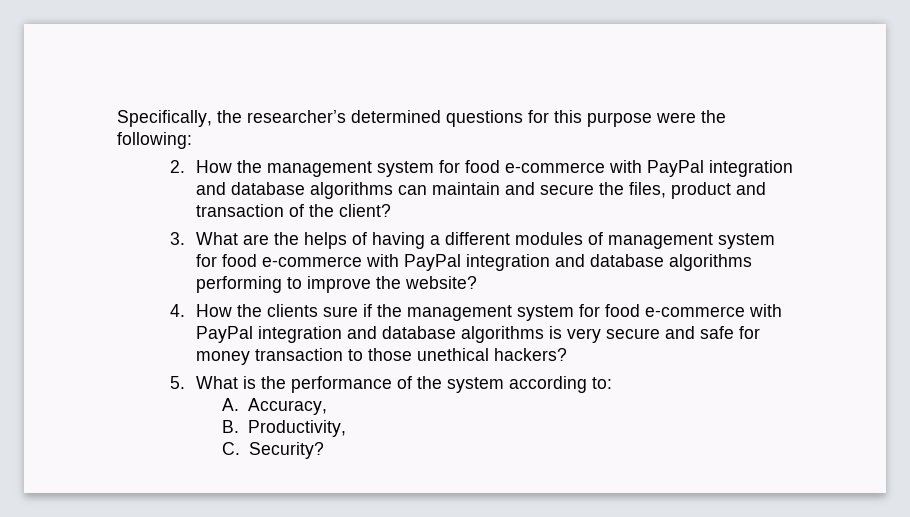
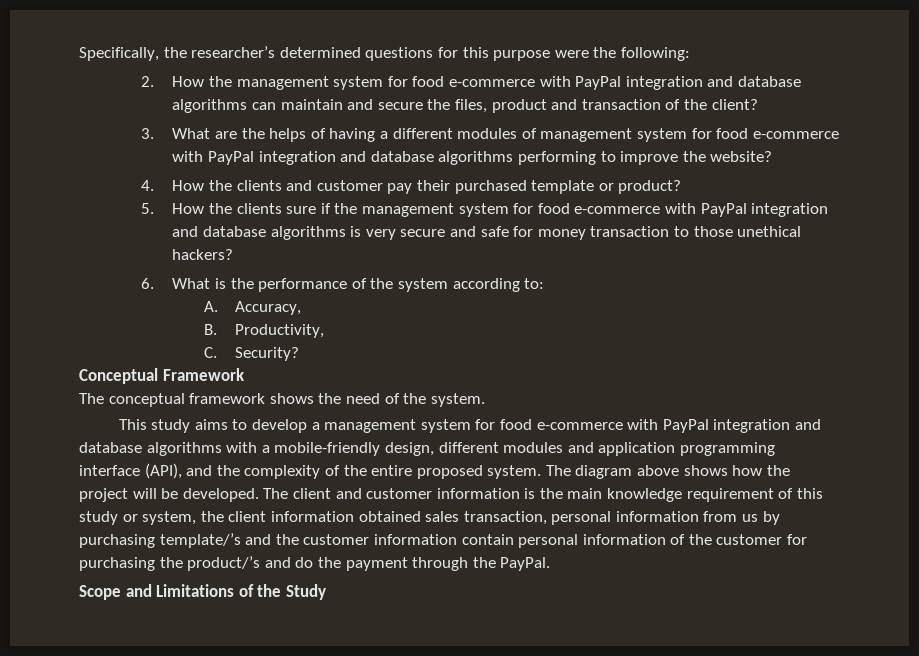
- 4. How the clients sure if the management system for food e-commerce with PayPal integration and database algorithms is very secure and safe for money transaction to those unethical hackers?
+ 4. How the clients and customer pay their purchased template or product?
+ 5. How the clients sure if the management system for food e-commerce with PayPal integration and database algorithms is very secure and safe for money transaction to those unethical hackers?
- 5. What is the performance of the system according to:
+ 6. What is the performance of the system according to:
+ Conceptual Framework
+ The conceptual framework shows the need of the system.
+ This study aims to develop a management system for food e-commerce with PayPal integration and database algorithms with a mobile-friendly design, different modules and application programming interface (API), and the complexity of the entire proposed system. The diagram above shows how the project will be developed. The client and customer information is the main knowledge requirement of this study or system, the client information obtained sales transaction, personal information from us by purchasing template/’s and the customer information contain personal information of the customer for purchasing the product/’s and do the payment through the PayPal.
+ Scope and Limitations of the Study

